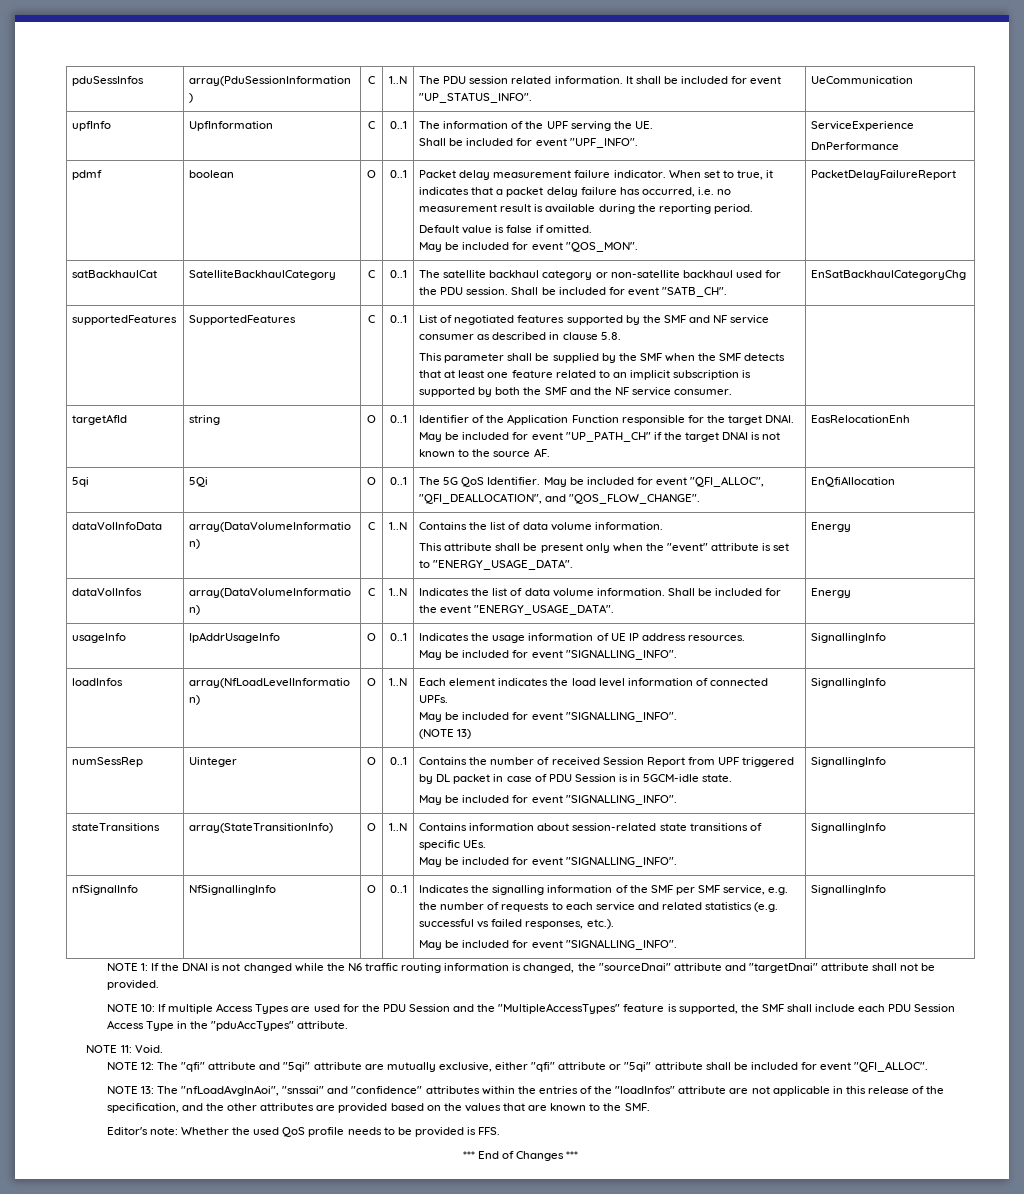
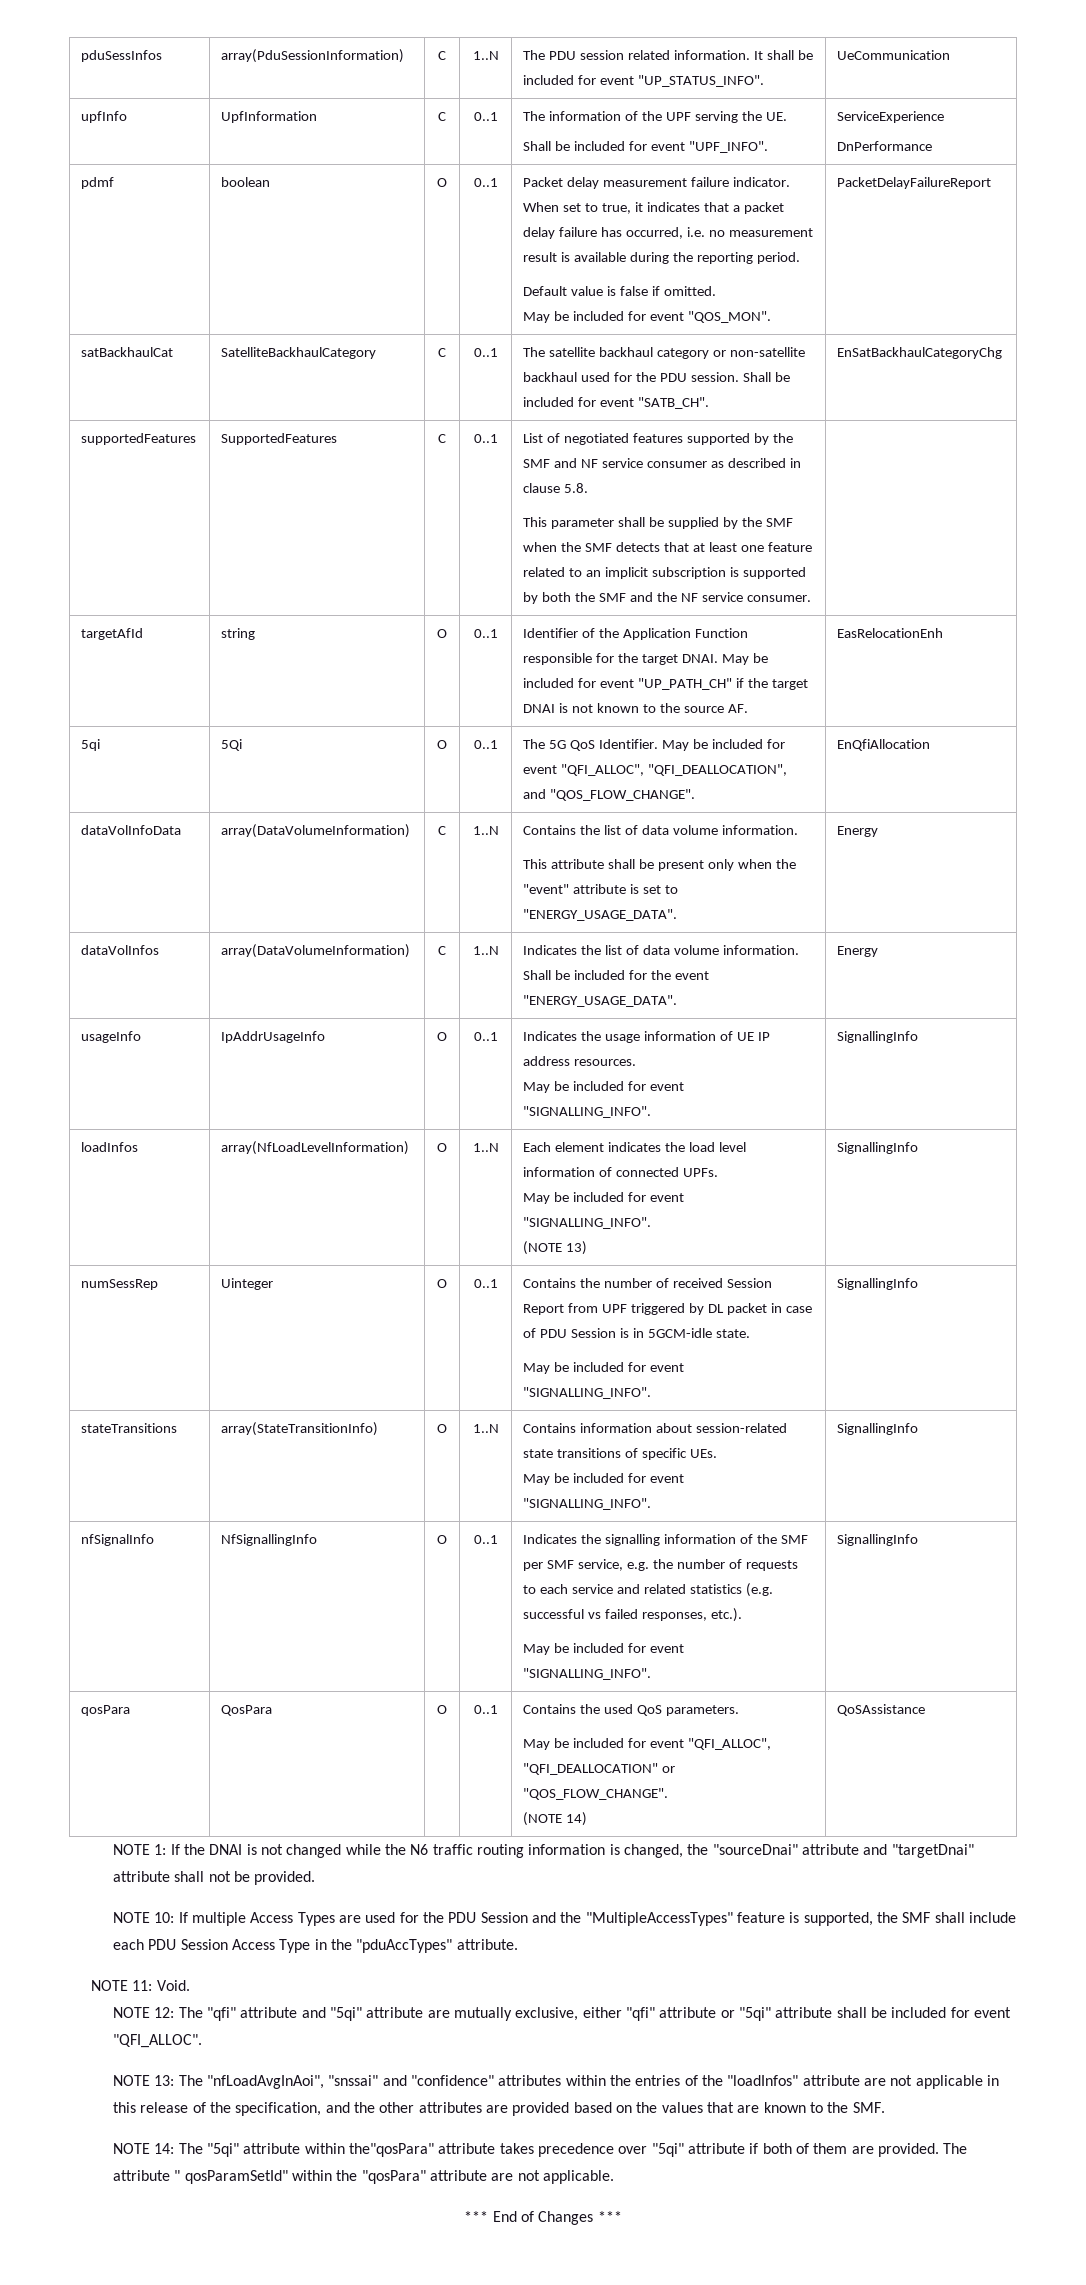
+ qosPara | QosPara | O | 0..1 | Contains the used QoS parameters.
+ May be included for event "QFI_ALLOC", "QFI_DEALLOCATION" or "QOS_FLOW_CHANGE".
+ (NOTE 14) | QoSAssistance
- Editor's note: Whether the used QoS profile needs to be provided is FFS.
+ NOTE 14: The "5qi" attribute within the"qosPara" attribute takes precedence over "5qi" attribute if both of them are provided. The attribute " qosParamSetId" within the "qosPara" attribute are not applicable.

